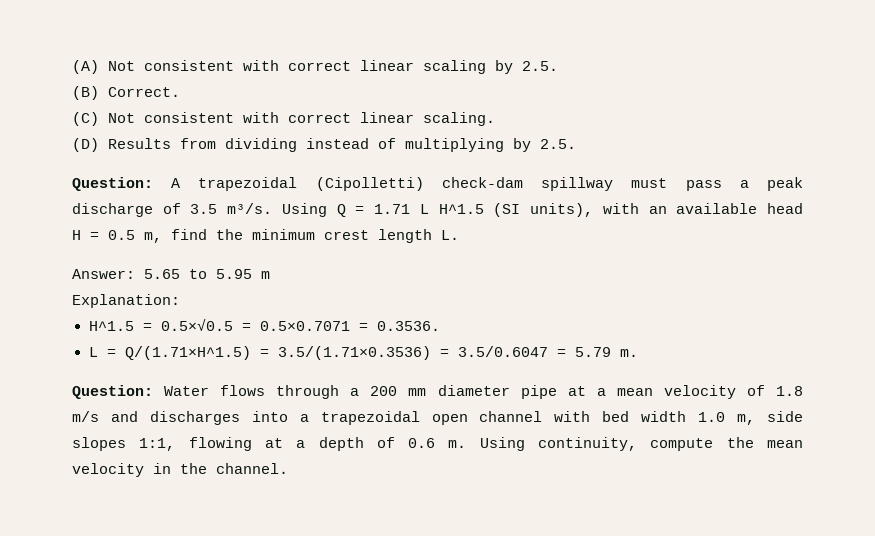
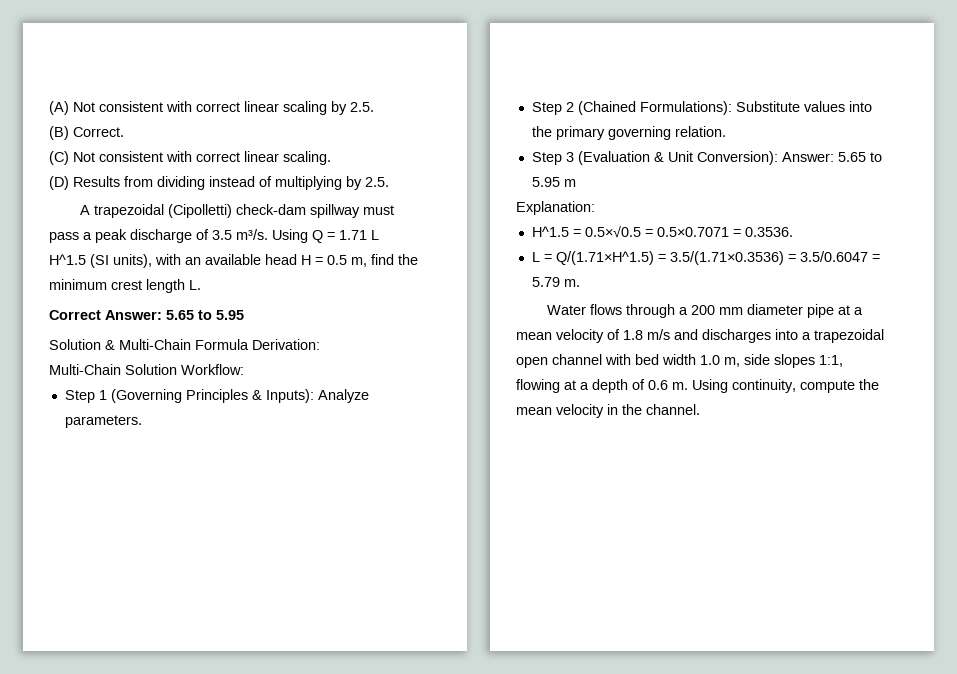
- Question: A trapezoidal (Cipolletti) check-dam spillway must pass a peak discharge of 3.5 m³/s.
+ A trapezoidal (Cipolletti) check-dam spillway must pass a peak discharge of 3.5 m³/s.
- Answer: 5.65 to 5.95 m
+ Correct Answer: 5.65 to 5.95
+ Solution & Multi-Chain Formula Derivation:
+ Multi-Chain Solution Workflow:
+ Step 1 (Governing Principles & Inputs): Analyze parameters.
+ Step 2 (Chained Formulations): Substitute values into the primary governing relation.
+ Step 3 (Evaluation & Unit Conversion): Answer: 5.65 to 5.95 m
- Question: Water flows through a 200 mm diameter pipe at a mean velocity of 1.8 m/s and discharges into a trapezoidal open channel with bed width 1.0 m, side slopes 1:1, flowing at a depth of 0.6 m.
+ Water flows through a 200 mm diameter pipe at a mean velocity of 1.8 m/s and discharges into a trapezoidal open channel with bed width 1.0 m, side slopes 1:1, flowing at a depth of 0.6 m.

